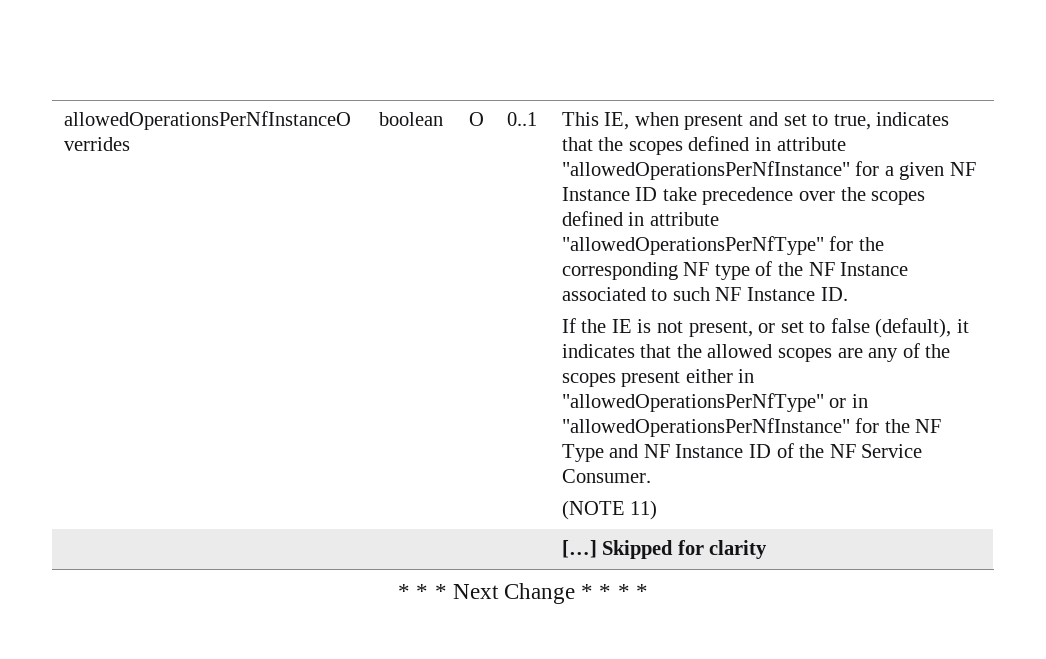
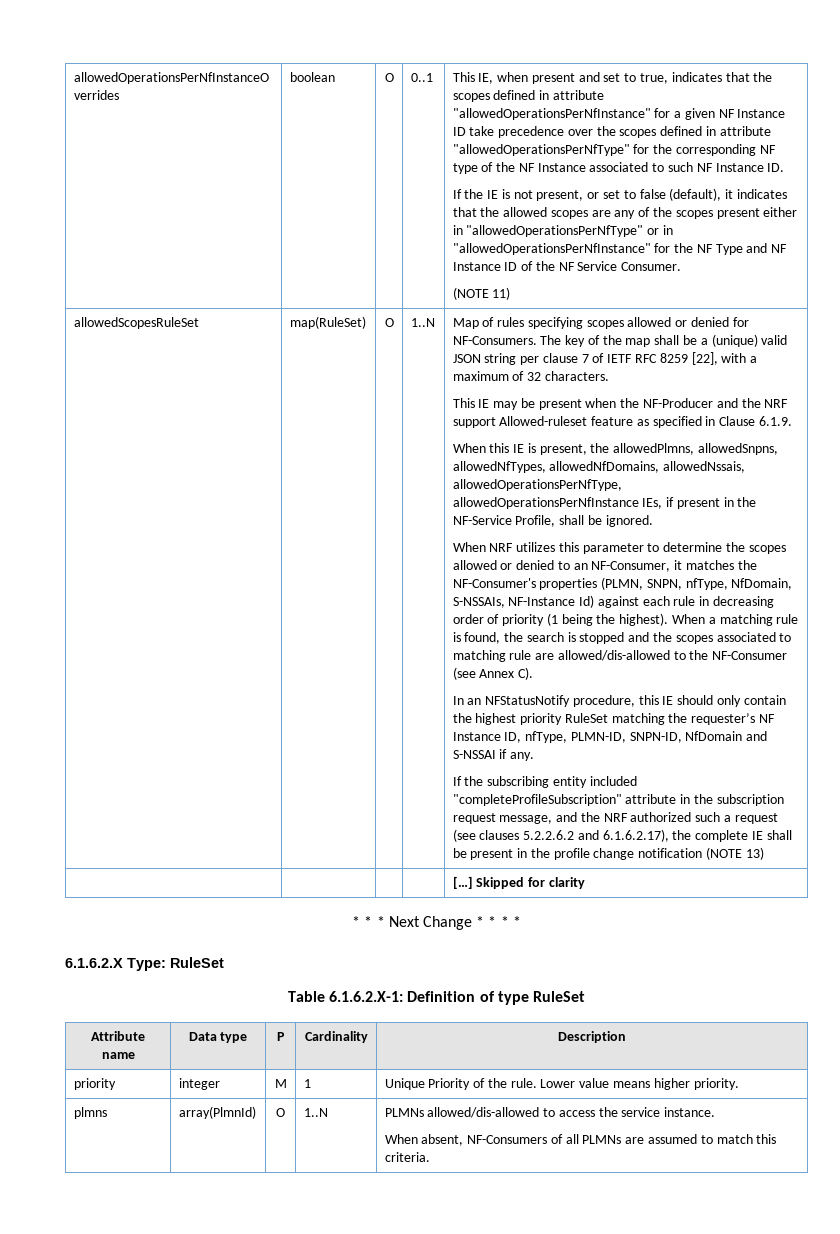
+ allowedScopesRuleSet | map(RuleSet) | O | 1..N | Map of rules specifying scopes allowed or denied for NF-Consumers. The key of the map shall be a (unique) valid JSON string per clause 7 of IETF RFC 8259 [22], with a maximum of 32 characters.
+ This IE may be present when the NF-Producer and the NRF support Allowed-ruleset feature as specified in Clause 6.1.9.
+ When this IE is present, the allowedPlmns, allowedSnpns, allowedNfTypes, allowedNfDomains, allowedNssais, allowedOperationsPerNfType, allowedOperationsPerNfInstance IEs, if present in the NF-Service Profile, shall be ignored.
+ When NRF utilizes this parameter to determine the scopes allowed or denied to an NF-Consumer, it matches the NF-Consumer's properties (PLMN, SNPN, nfType, NfDomain, S-NSSAIs, NF-Instance Id) against each rule in decreasing order of priority (1 being the highest). When a matching rule is found, the search is stopped and the scopes associated to matching rule are allowed/dis-allowed to the NF-Consumer (see Annex C).
+ In an NFStatusNotify procedure, this IE should only contain the highest priority RuleSet matching the requester’s NF Instance ID, nfType, PLMN-ID, SNPN-ID, NfDomain and S-NSSAI if any.
+ If the subscribing entity included "completeProfileSubscription" attribute in the subscription request message, and the NRF authorized such a request (see clauses 5.2.2.6.2 and 6.1.6.2.17), the complete IE shall be present in the profile change notification (NOTE 13)
+ 6.1.6.2.X Type: RuleSet
+ Table 6.1.6.2.X-1: Definition of type RuleSet
+ Attribute name | Data type | P | Cardinality | Description
+ priority | integer | M | 1 | Unique Priority of the rule. Lower value means higher priority.
+ plmns | array(PlmnId) | O | 1..N | PLMNs allowed/dis-allowed to access the service instance.
+ When absent, NF-Consumers of all PLMNs are assumed to match this criteria.

